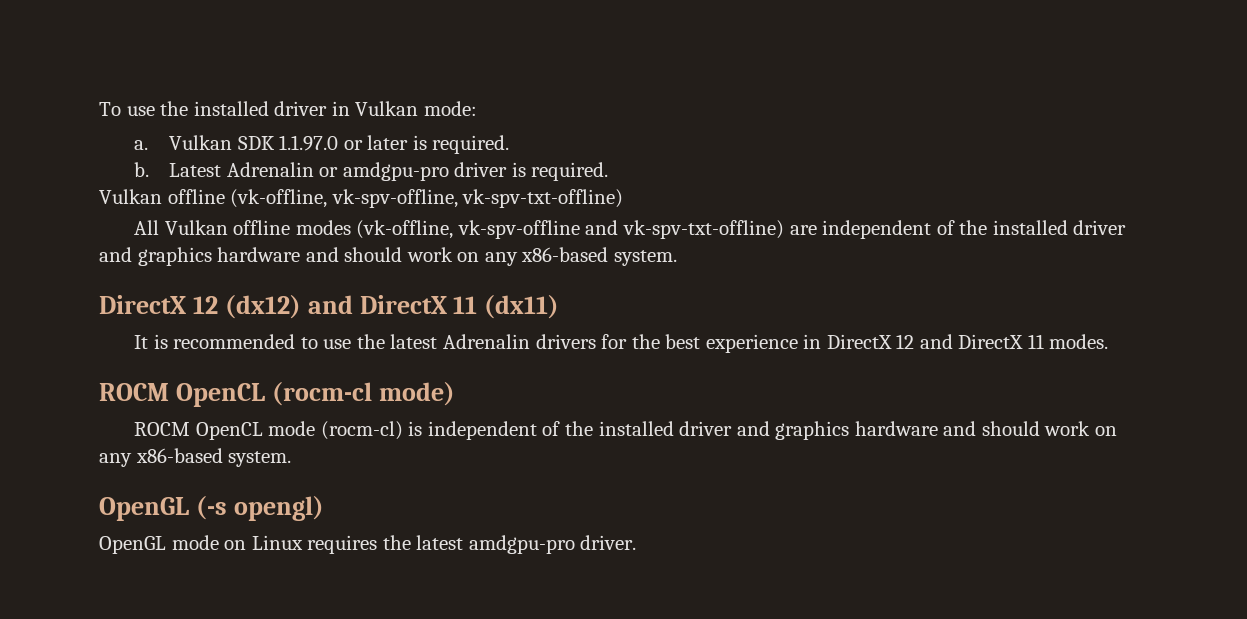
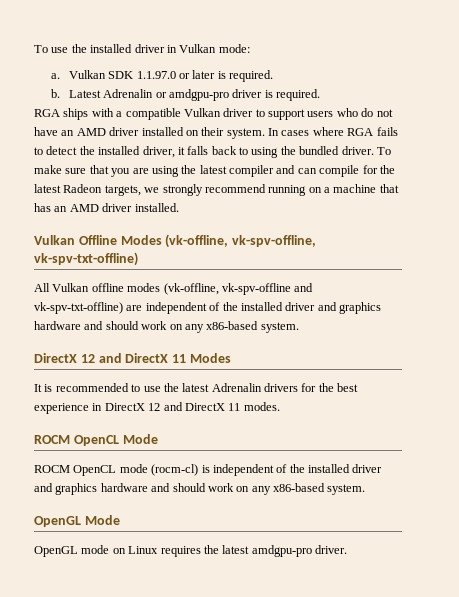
- Vulkan offline (vk-offline, vk-spv-offline, vk-spv-txt-offline)
+ RGA ships with a compatible Vulkan driver to support users who do not have an AMD driver installed on their system. In cases where RGA fails to detect the installed driver, it falls back to using the bundled driver. To make sure that you are using the latest compiler and can compile for the latest Radeon targets, we strongly recommend running on a machine that has an AMD driver installed.
+ Vulkan Offline Modes (vk-offline, vk-spv-offline, vk-spv-txt-offline)
- DirectX 12 (dx12) and DirectX 11 (dx11)
+ DirectX 12 and DirectX 11 Modes
- ROCM OpenCL (rocm-cl mode)
+ ROCM OpenCL Mode
- OpenGL (-s opengl)
+ OpenGL Mode

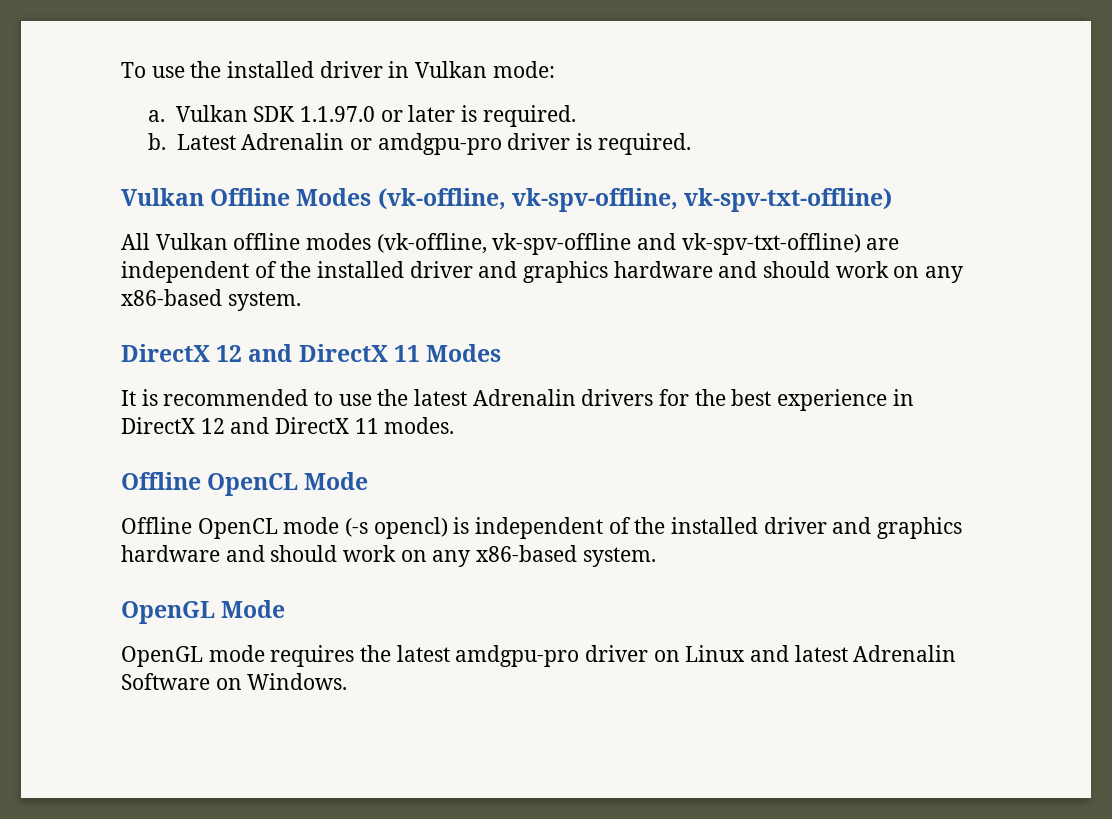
- RGA ships with a compatible Vulkan driver to support users who do not have an AMD driver installed on their system. In cases where RGA fails to detect the installed driver, it falls back to using the bundled driver. To make sure that you are using the latest compiler and can compile for the latest Radeon targets, we strongly recommend running on a machine that has an AMD driver installed.
- ROCM OpenCL Mode
+ Offline OpenCL Mode
- ROCM OpenCL mode (rocm-cl) is independent of the installed driver and graphics hardware and should work on any x86-based system.
+ Offline OpenCL mode (-s opencl) is independent of the installed driver and graphics hardware and should work on any x86-based system.
- OpenGL mode on Linux requires the latest amdgpu-pro driver.
+ OpenGL mode requires the latest amdgpu-pro driver on Linux and latest Adrenalin Software on Windows.

